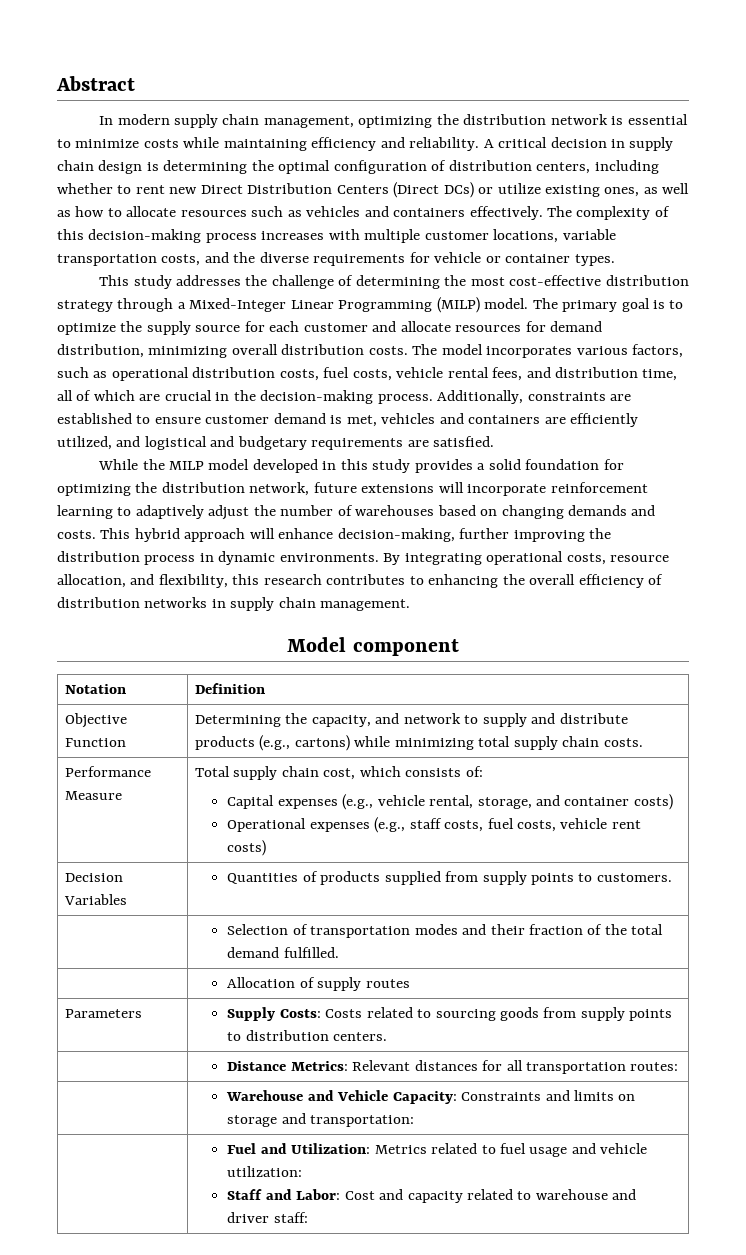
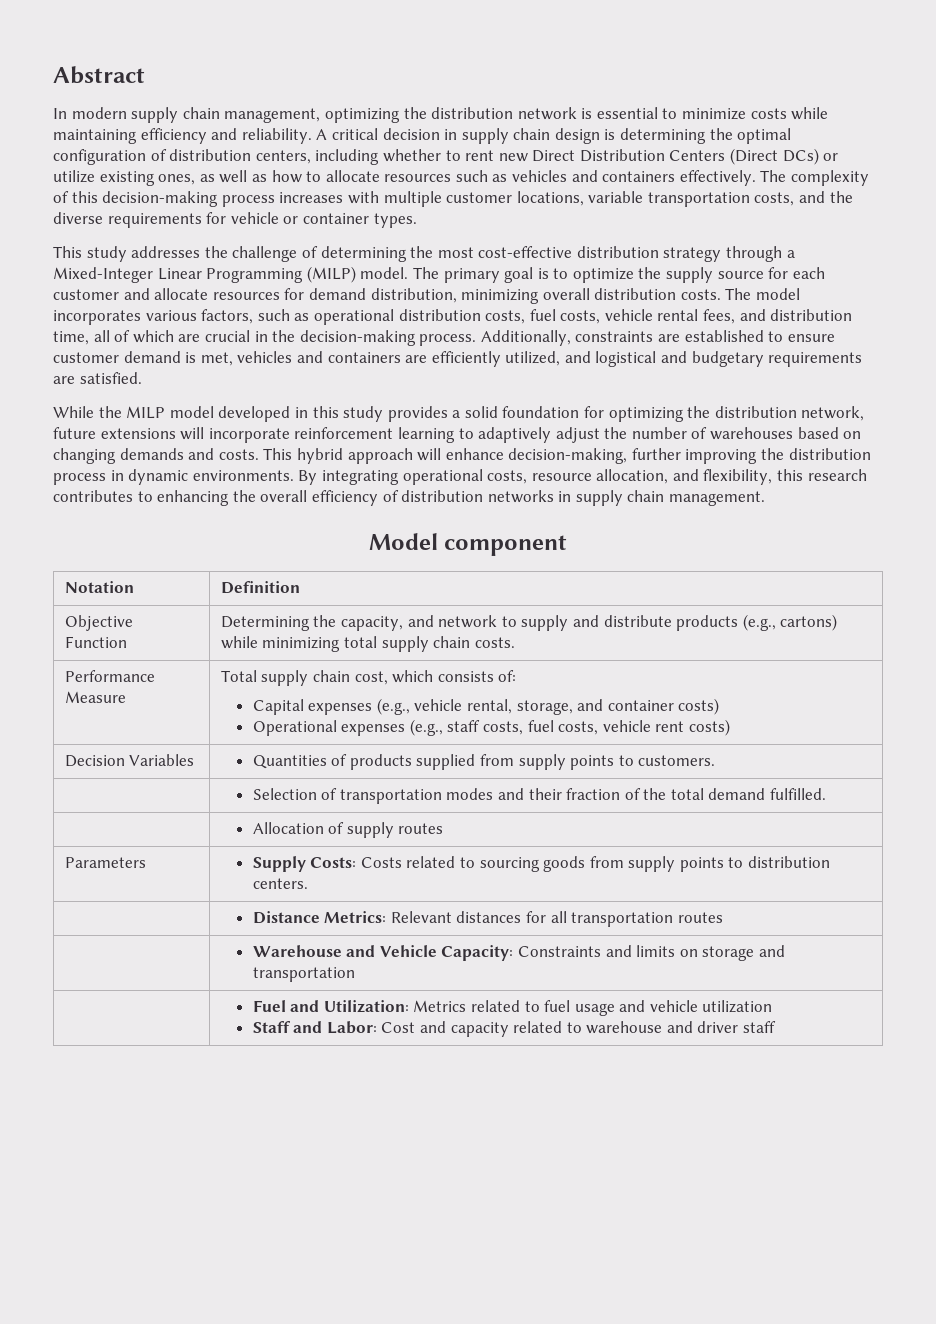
- | Distance Metrics: Relevant distances for all transportation routes:
+ | Distance Metrics: Relevant distances for all transportation routes
- | Warehouse and Vehicle Capacity: Constraints and limits on storage and transportation:
+ | Warehouse and Vehicle Capacity: Constraints and limits on storage and transportation
- | Fuel and Utilization: Metrics related to fuel usage and vehicle utilization:
- Staff and Labor: Cost and capacity related to warehouse and driver staff:
+ | Fuel and Utilization: Metrics related to fuel usage and vehicle utilization
+ Staff and Labor: Cost and capacity related to warehouse and driver staff

